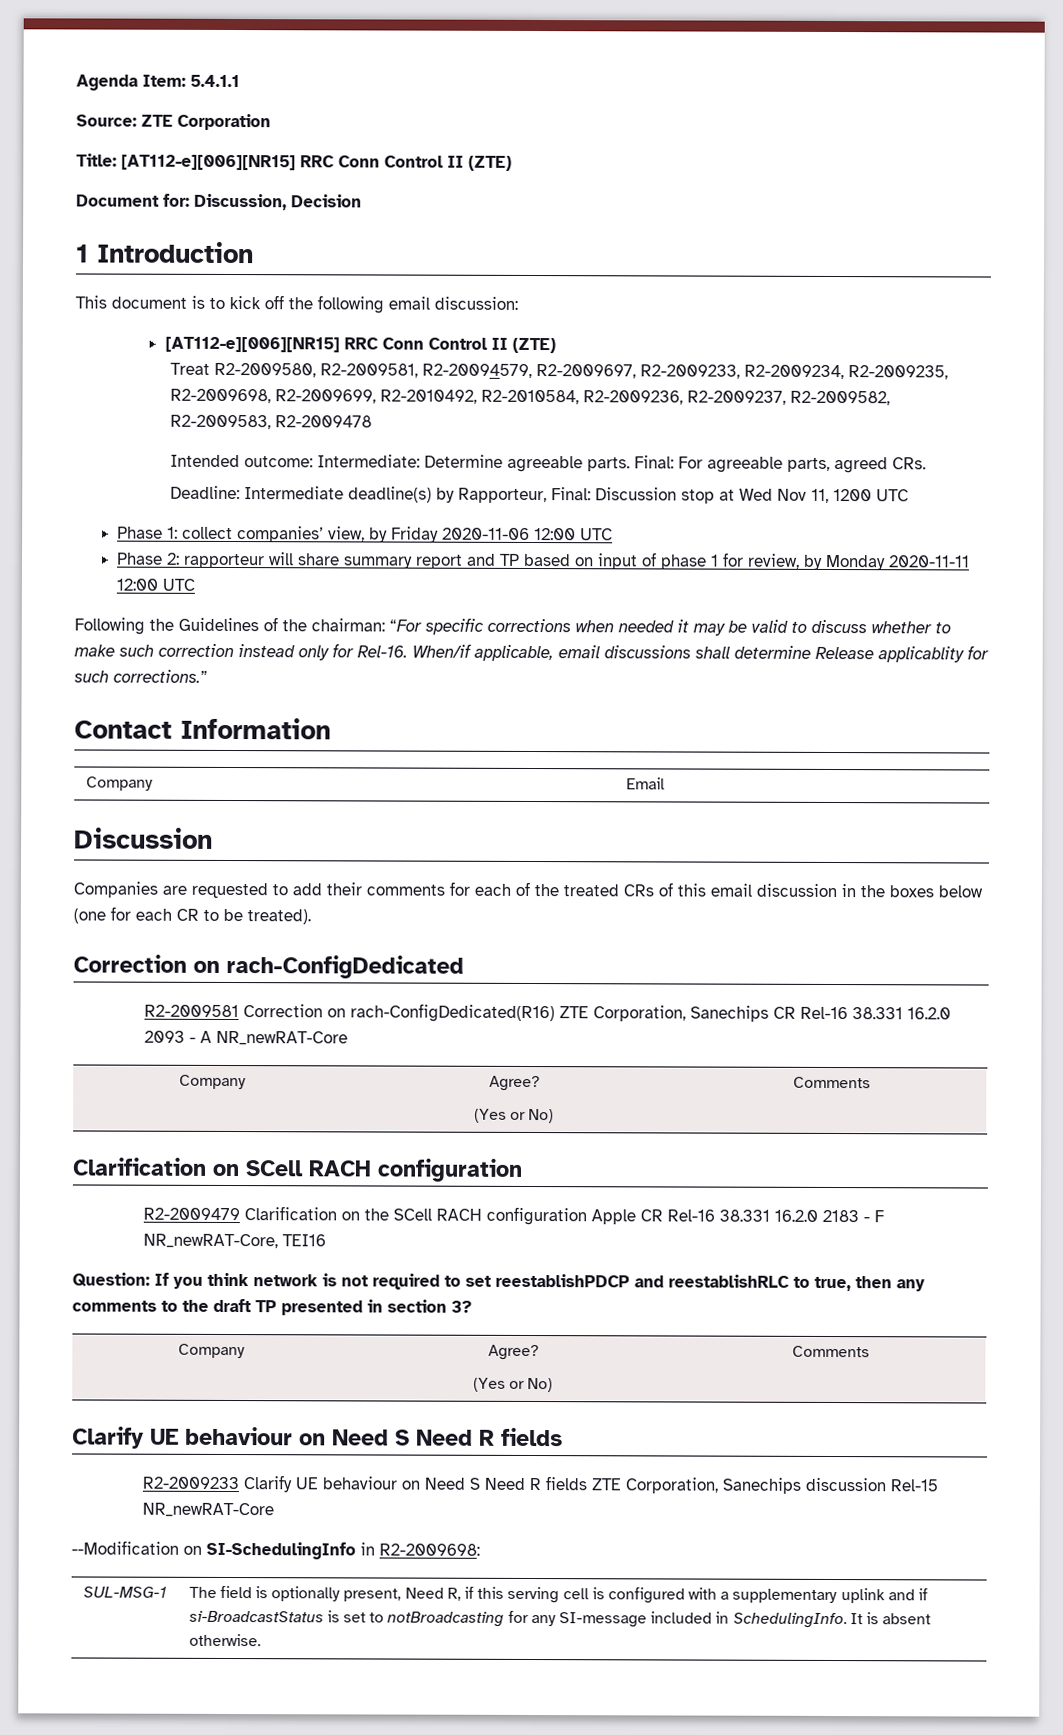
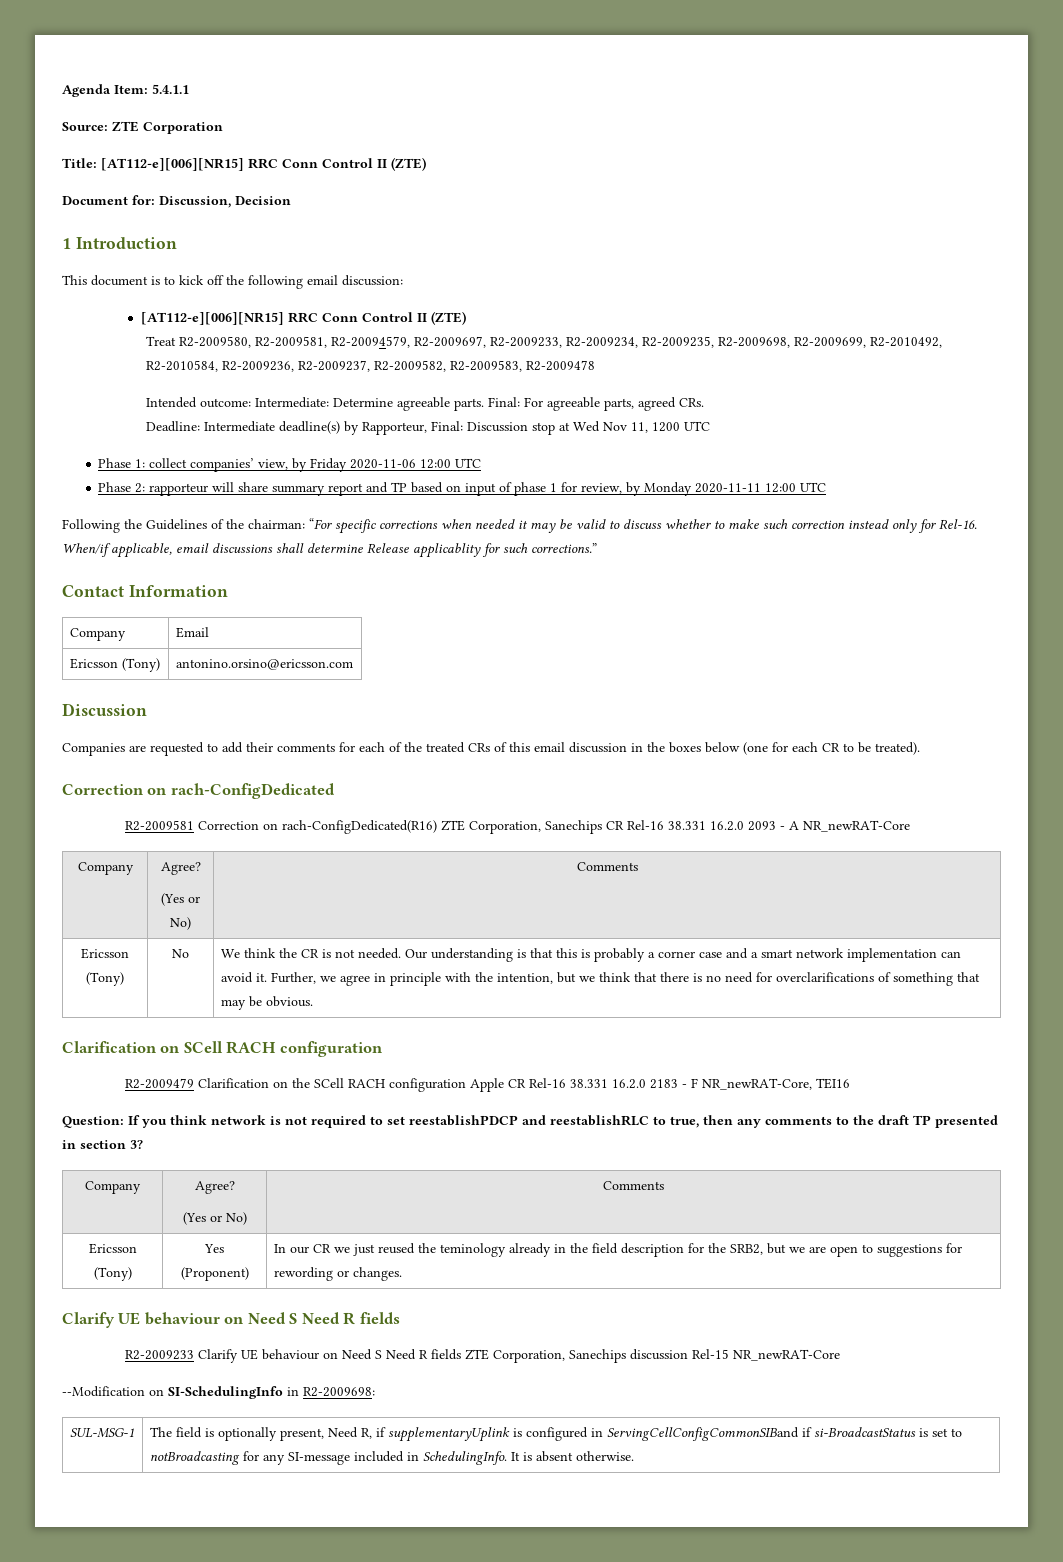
+ Ericsson (Tony) | antonino.orsino@ericsson.com
+ Ericsson (Tony) | No | We think the CR is not needed. Our understanding is that this is probably a corner case and a smart network implementation can avoid it. Further, we agree in principle with the intention, but we think that there is no need for overclarifications of something that may be obvious.
+ Ericsson (Tony) | Yes (Proponent) | In our CR we just reused the teminology already in the field description for the SRB2, but we are open to suggestions for rewording or changes.
- SUL-MSG-1 | The field is optionally present, Need R, if this serving cell is configured with a supplementary uplink and if si-BroadcastStatus is set to notBroadcasting for any SI-message included in SchedulingInfo. It is absent otherwise.
+ SUL-MSG-1 | The field is optionally present, Need R, if supplementaryUplink is configured in ServingCellConfigCommonSIBand if si-BroadcastStatus is set to notBroadcasting for any SI-message included in SchedulingInfo. It is absent otherwise.

